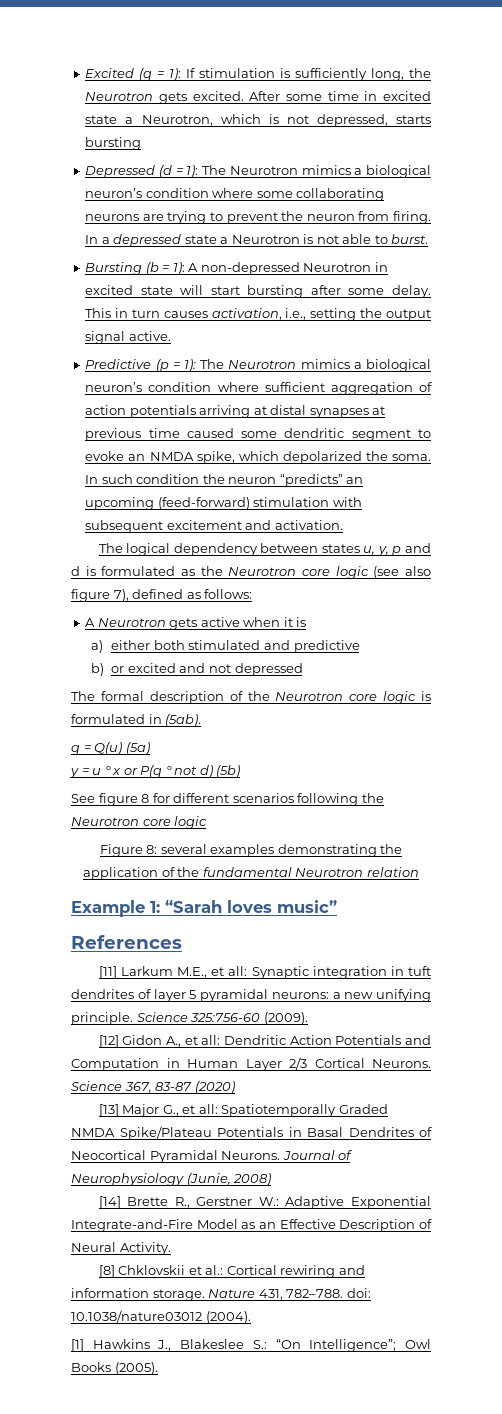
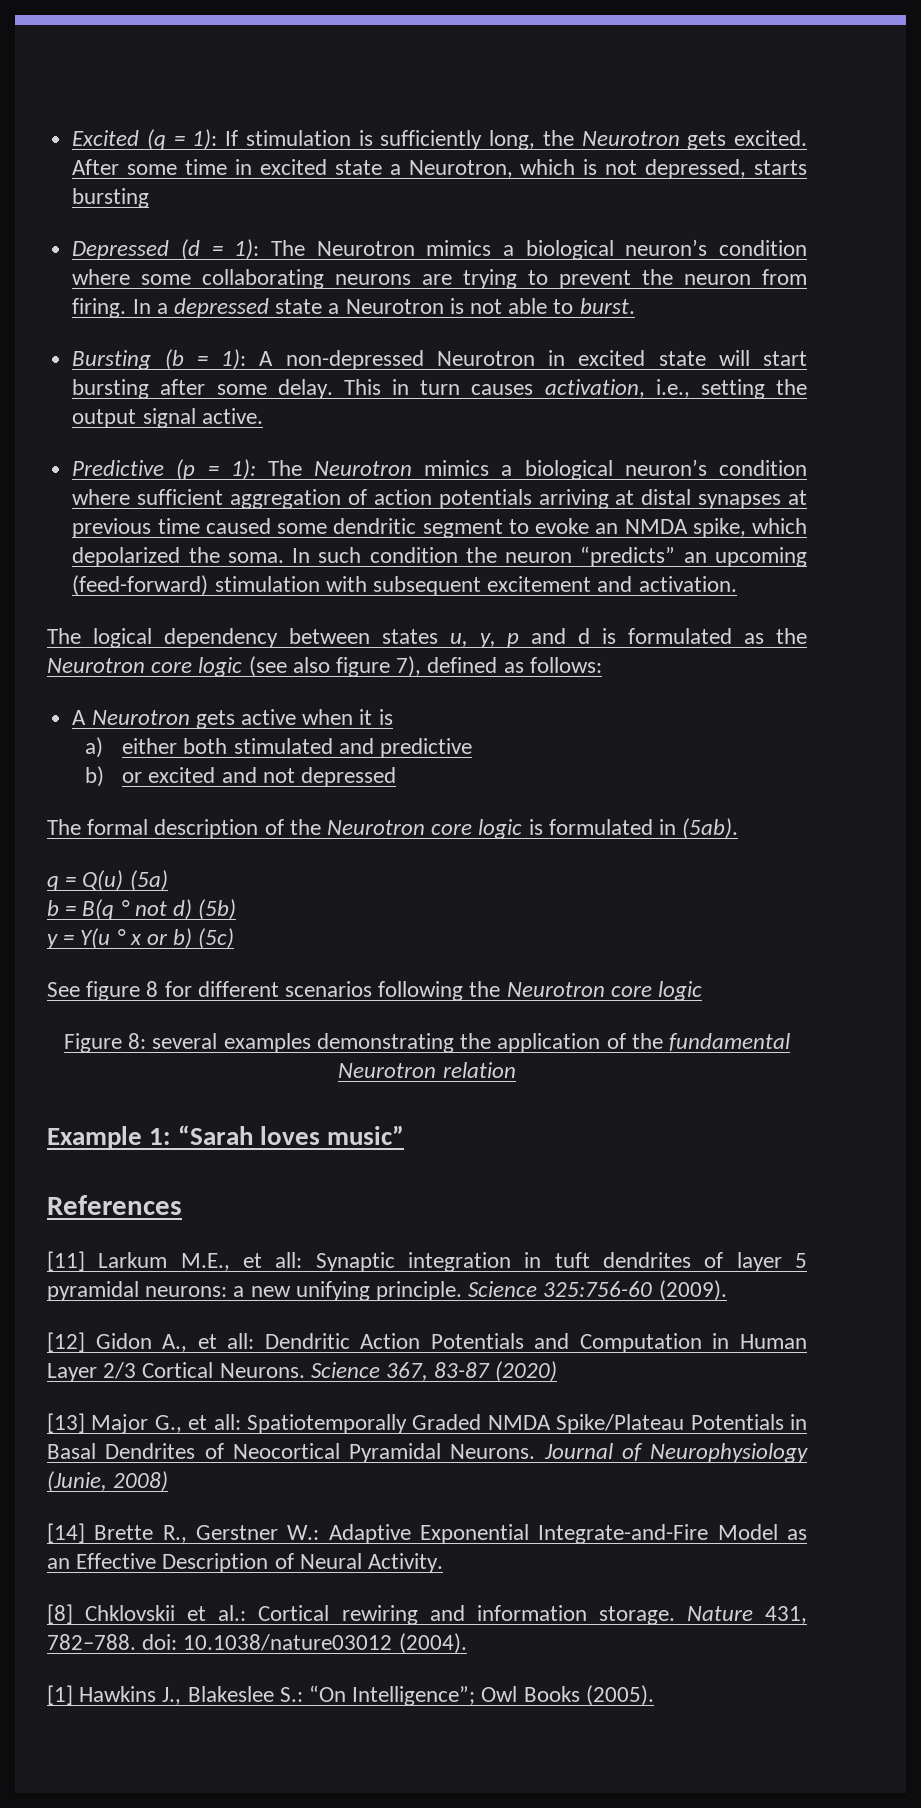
- y = u ° x or P(q ° not d) (5b)
+ b = B(q ° not d) (5b)
+ y = Y(u ° x or b) (5c)

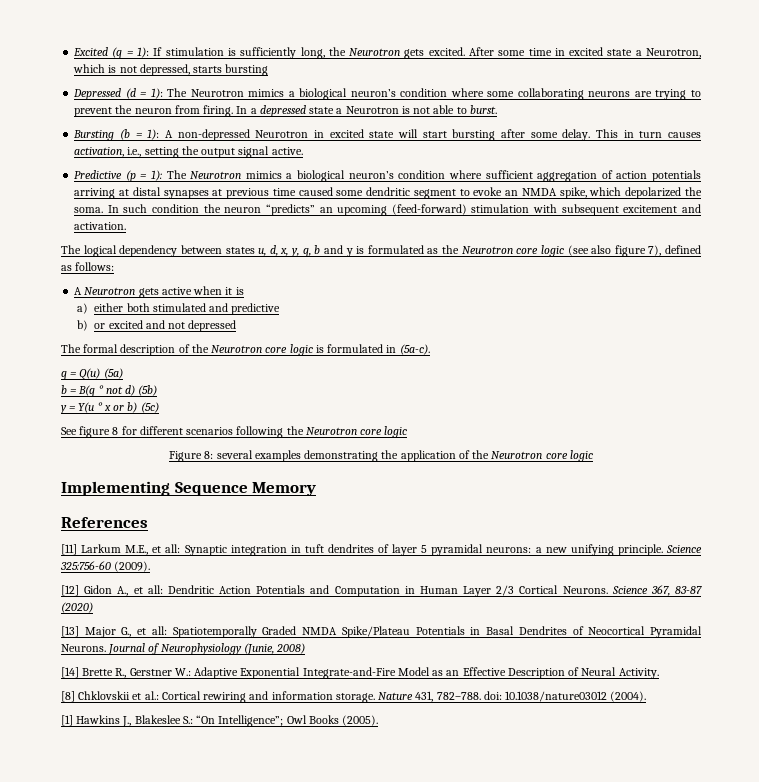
- The logical dependency between states u, y, p and d is formulated as the Neurotron core logic (see also figure 7), defined as follows:
+ The logical dependency between states u, d, x, y, q, b and y is formulated as the Neurotron core logic (see also figure 7), defined as follows:
- The formal description of the Neurotron core logic is formulated in (5ab).
+ The formal description of the Neurotron core logic is formulated in (5a-c).
- Figure 8: several examples demonstrating the application of the fundamental Neurotron relation
- Example 1: “Sarah loves music”
+ Figure 8: several examples demonstrating the application of the Neurotron core logic
+ Implementing Sequence Memory

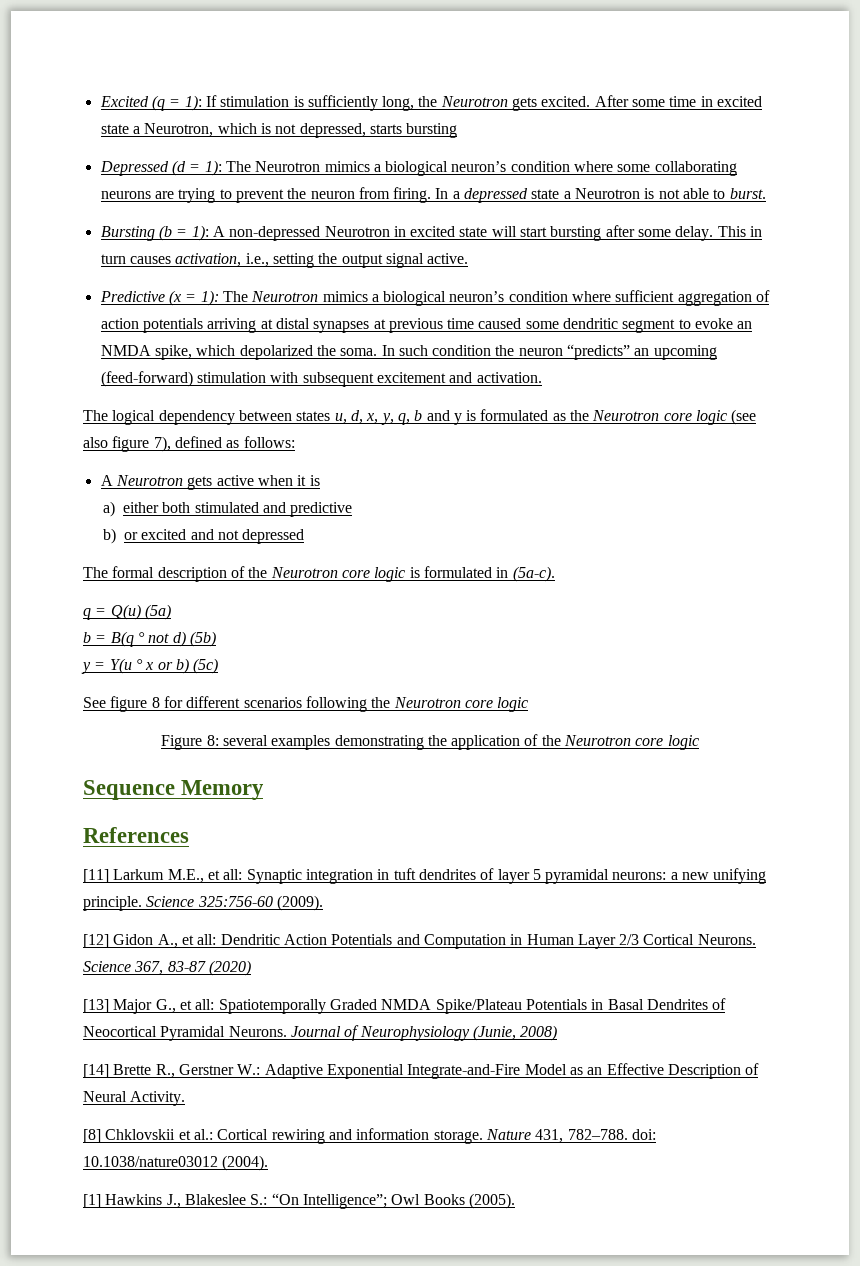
- Predictive (p = 1): The Neurotron mimics a biological neuron’s condition where sufficient aggregation of action potentials arriving at distal synapses at previous time caused some dendritic segment to evoke an NMDA spike, which depolarized the soma.
+ Predictive (x = 1): The Neurotron mimics a biological neuron’s condition where sufficient aggregation of action potentials arriving at distal synapses at previous time caused some dendritic segment to evoke an NMDA spike, which depolarized the soma.
- Implementing Sequence Memory
+ Sequence Memory

